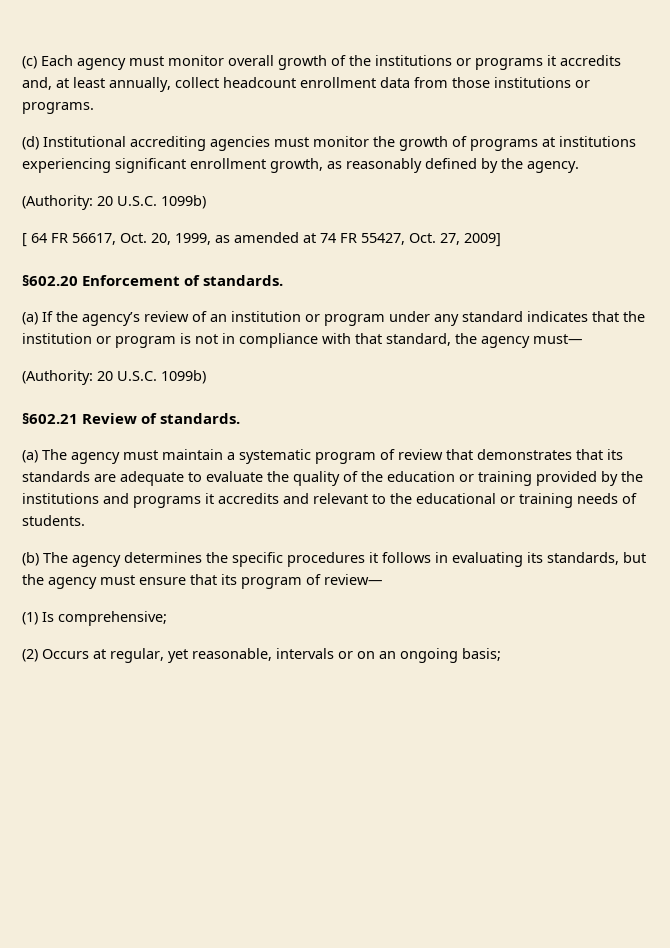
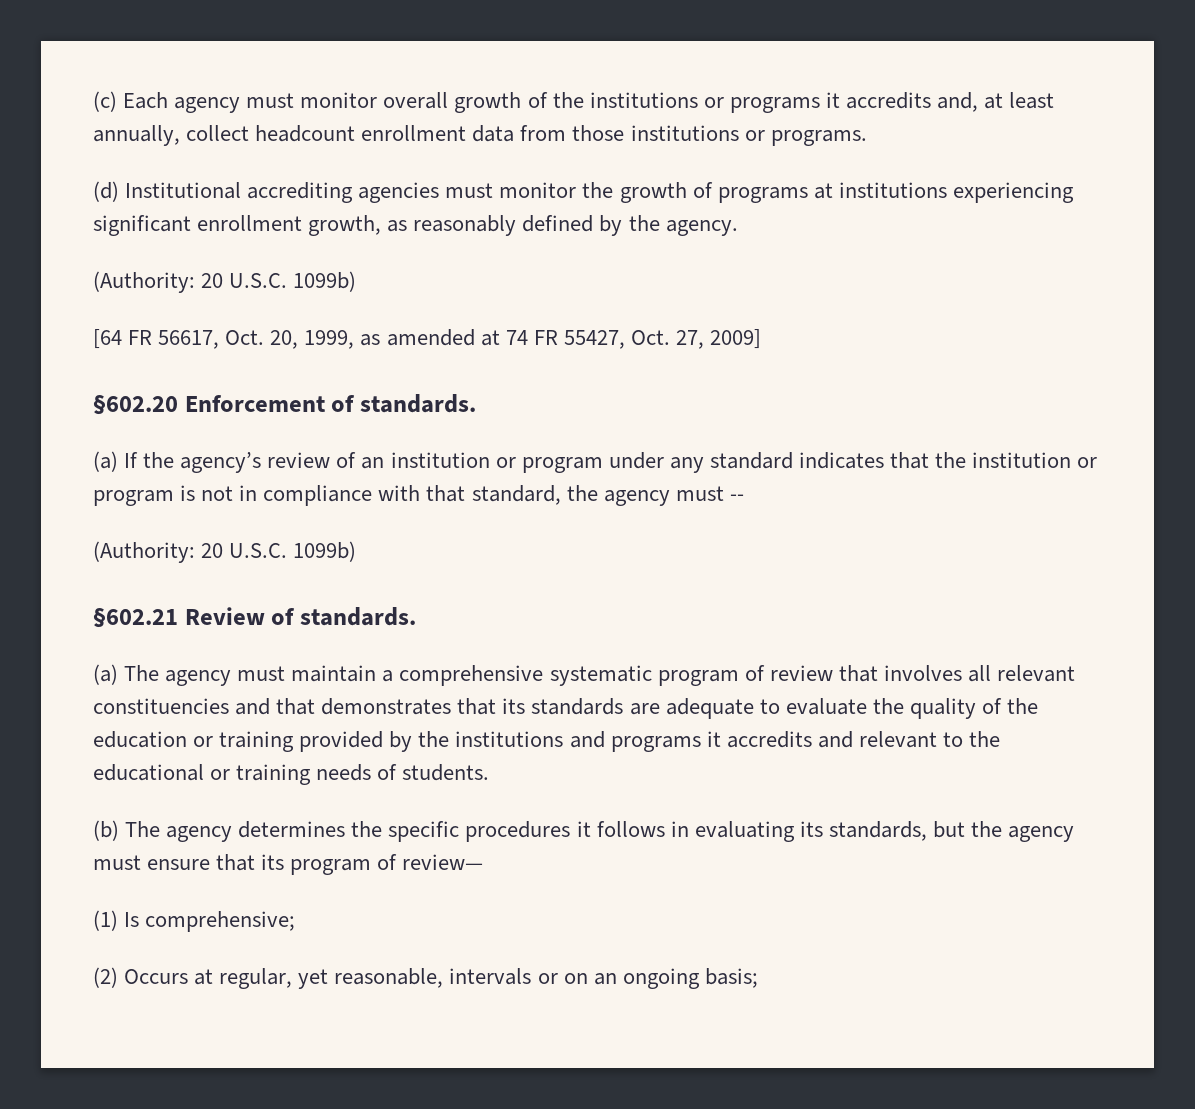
- [ 64 FR 56617, Oct. 20, 1999, as amended at 74 FR 55427, Oct. 27, 2009]
+ [64 FR 56617, Oct. 20, 1999, as amended at 74 FR 55427, Oct. 27, 2009]
- (a) If the agency’s review of an institution or program under any standard indicates that the institution or program is not in compliance with that standard, the agency must—
+ (a) If the agency’s review of an institution or program under any standard indicates that the institution or program is not in compliance with that standard, the agency must --
- (a) The agency must maintain a systematic program of review that demonstrates that its standards are adequate to evaluate the quality of the education or training provided by the institutions and programs it accredits and relevant to the educational or training needs of students.
+ (a) The agency must maintain a comprehensive systematic program of review that involves all relevant constituencies and that demonstrates that its standards are adequate to evaluate the quality of the education or training provided by the institutions and programs it accredits and relevant to the educational or training needs of students.

